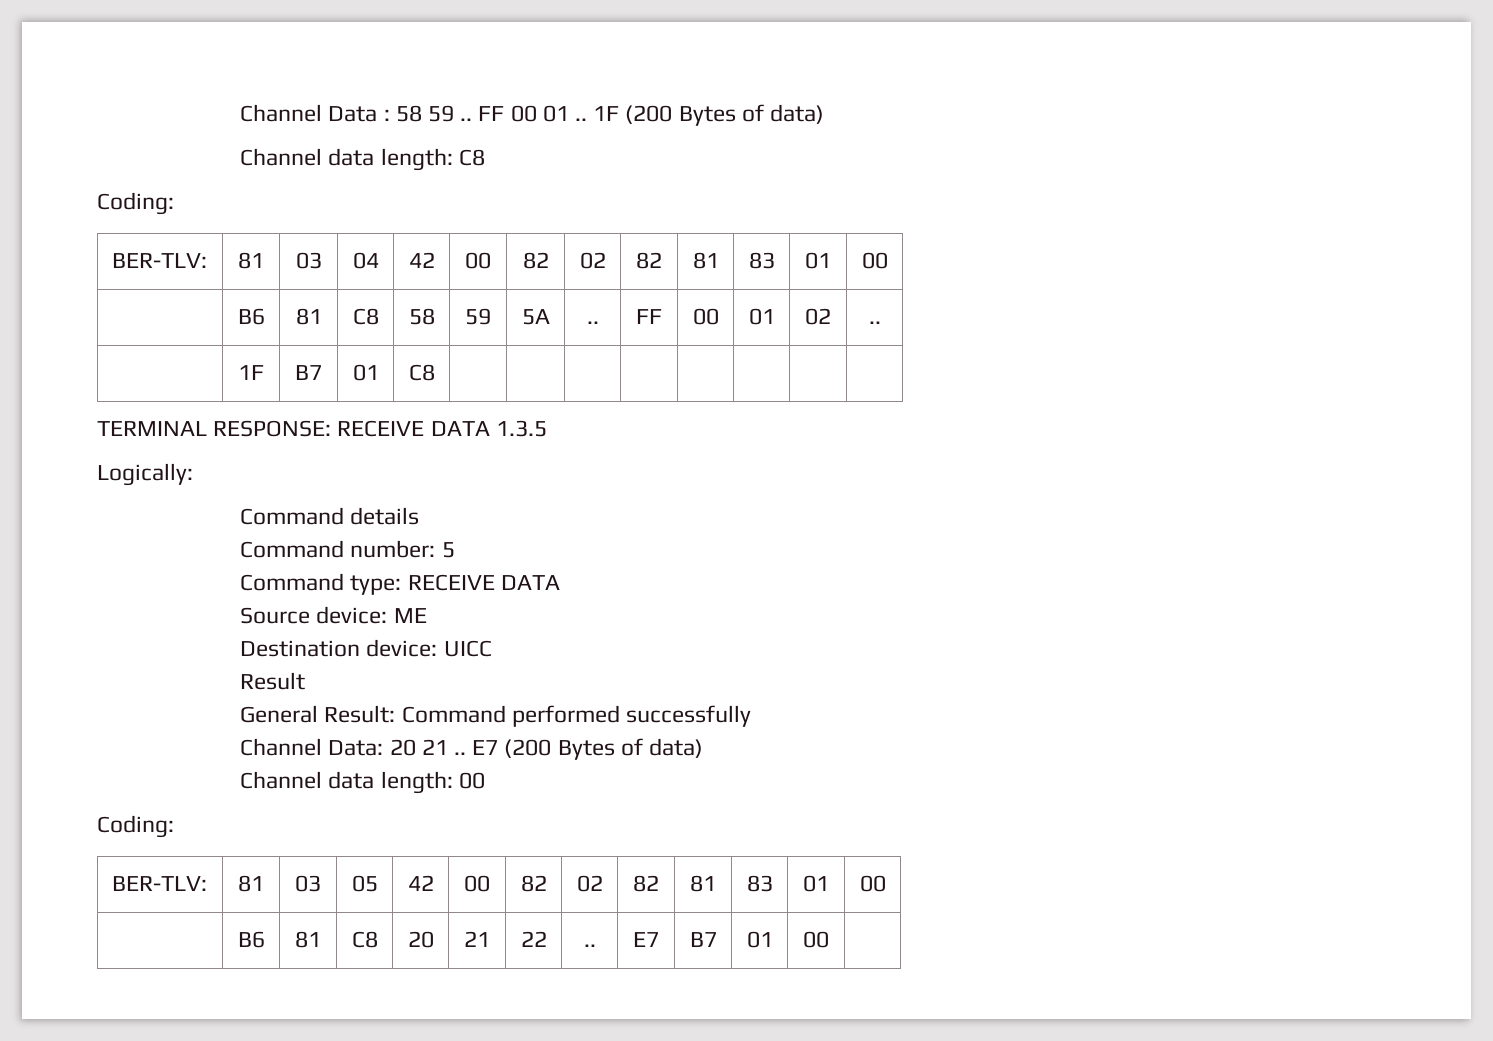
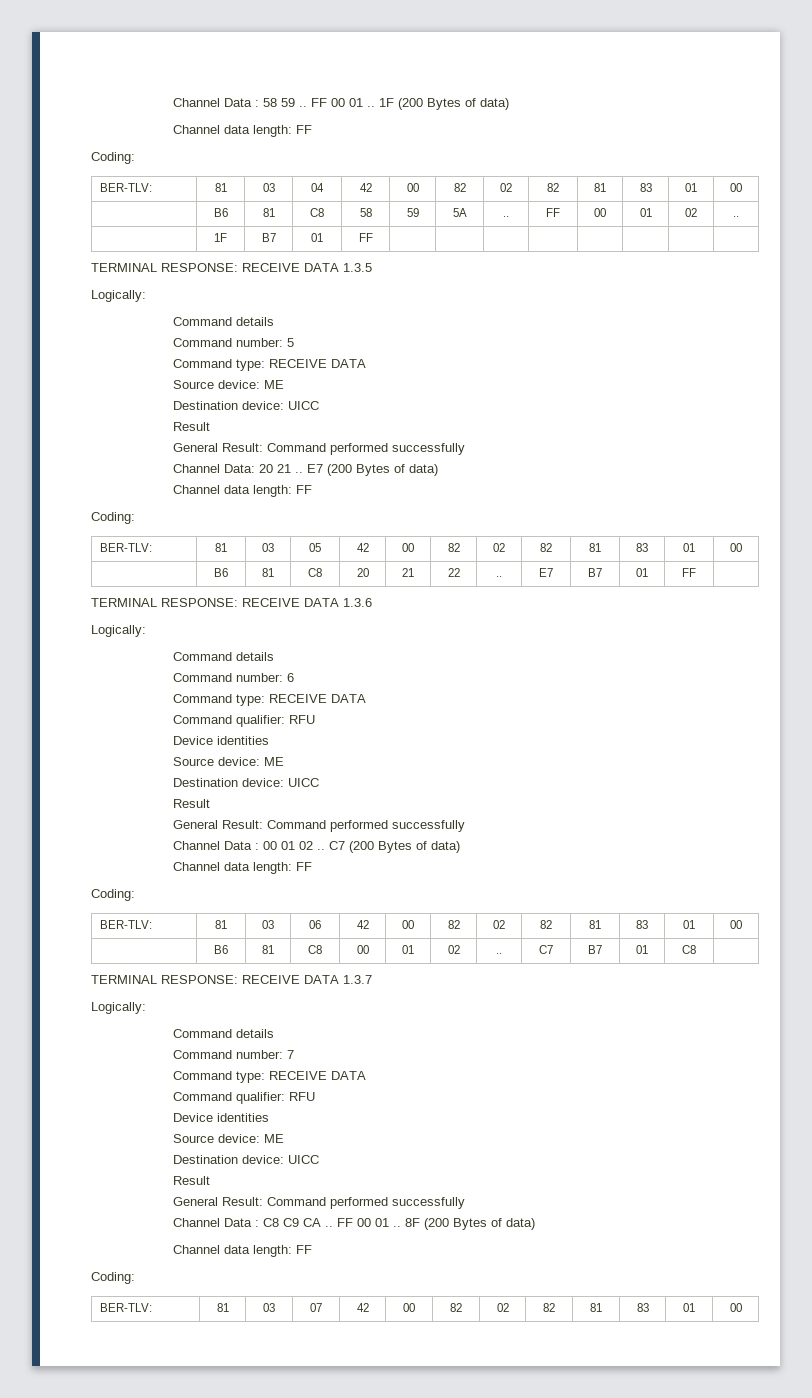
  1F (200 Bytes of data)
- Channel data length: C8
+ Channel data length: FF
- | 1F | B7 | 01 | C8 | | | | | | | |
+ | 1F | B7 | 01 | FF | | | | | | | |
  E7 (200 Bytes of data)
- Channel data length: 00
+ Channel data length: FF
- | B6 | 81 | C8 | 20 | 21 | 22 | .. | E7 | B7 | 01 | 00 |
+ | B6 | 81 | C8 | 20 | 21 | 22 | .. | E7 | B7 | 01 | FF |
+ TERMINAL RESPONSE: RECEIVE DATA 1.3.6
+ Logically:
+ Command details
+ Command number: 6
+ Command type: RECEIVE DATA
+ Command qualifier: RFU
+ Device identities
+ Source device: ME
+ Destination device: UICC
+ Result
+ General Result: Command performed successfully
+ Channel Data : 00 01 02 .. C7 (200 Bytes of data)
+ Channel data length: FF
+ Coding:
+ BER-TLV: | 81 | 03 | 06 | 42 | 00 | 82 | 02 | 82 | 81 | 83 | 01 | 00
+ | B6 | 81 | C8 | 00 | 01 | 02 | .. | C7 | B7 | 01 | C8 |
+ TERMINAL RESPONSE: RECEIVE DATA 1.3.7
+ Logically:
+ Command details
+ Command number: 7
+ Command type: RECEIVE DATA
+ Command qualifier: RFU
+ Device identities
+ Source device: ME
+ Destination device: UICC
+ Result
+ General Result: Command performed successfully
+ Channel Data : C8 C9 CA .. FF 00 01 .. 8F (200 Bytes of data)
+ Channel data length: FF
+ Coding:
+ BER-TLV: | 81 | 03 | 07 | 42 | 00 | 82 | 02 | 82 | 81 | 83 | 01 | 00

